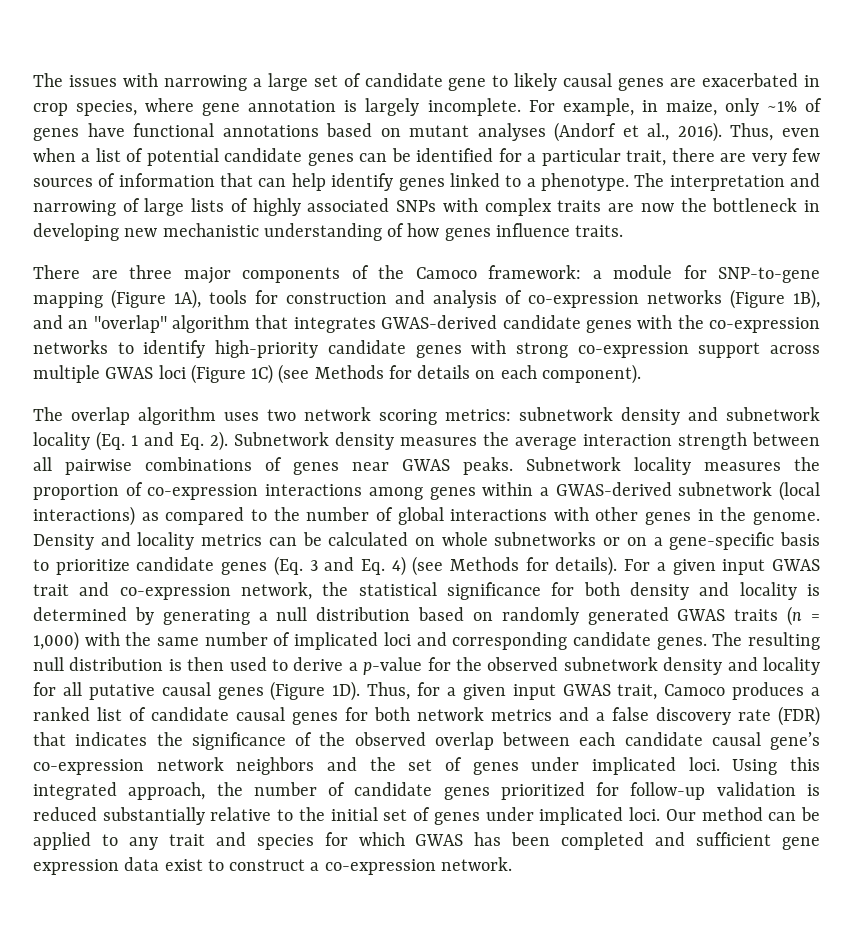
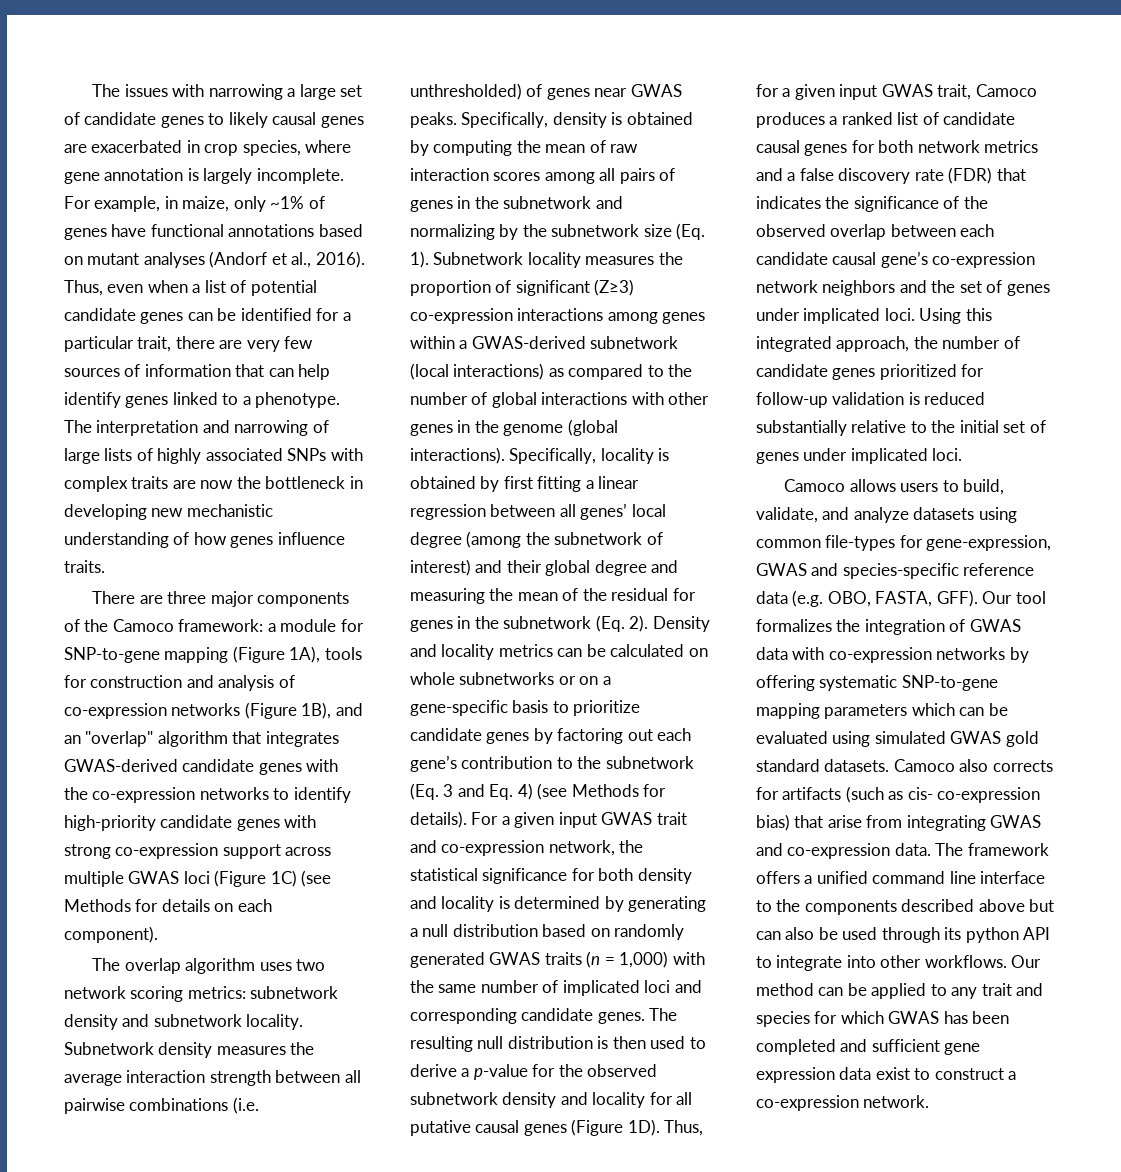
- The issues with narrowing a large set of candidate gene to likely causal genes are exacerbated in crop species, where gene annotation is largely incomplete.
+ The issues with narrowing a large set of candidate genes to likely causal genes are exacerbated in crop species, where gene annotation is largely incomplete.
- The overlap algorithm uses two network scoring metrics: subnetwork density and subnetwork locality (Eq. 1 and Eq. 2).
+ The overlap algorithm uses two network scoring metrics: subnetwork density and subnetwork locality.
- Subnetwork density measures the average interaction strength between all pairwise combinations of genes near GWAS peaks.
+ Subnetwork density measures the average interaction strength between all pairwise combinations (i.e. unthresholded) of genes near GWAS peaks.
+ Specifically, density is obtained by computing the mean of raw interaction scores among all pairs of genes in the subnetwork and normalizing by the subnetwork size (Eq. 1).
- Subnetwork locality measures the proportion of co-expression interactions among genes within a GWAS-derived subnetwork (local interactions) as compared to the number of global interactions with other genes in the genome.
+ Subnetwork locality measures the proportion of significant (Z≥3) co-expression interactions among genes within a GWAS-derived subnetwork (local interactions) as compared to the number of global interactions with other genes in the genome (global interactions). Specifically, locality is obtained by first fitting a linear regression between all genes’ local degree (among the subnetwork of interest) and their global degree and measuring the mean of the residual for genes in the subnetwork (Eq. 2).
- Density and locality metrics can be calculated on whole subnetworks or on a gene-specific basis to prioritize candidate genes (Eq. 3 and Eq. 4) (see Methods for details).
+ Density and locality metrics can be calculated on whole subnetworks or on a gene-specific basis to prioritize candidate genes by factoring out each gene’s contribution to the subnetwork (Eq. 3 and Eq. 4) (see Methods for details).
- Using this integrated approach, the number of candidate genes prioritized for follow-up validation is reduced substantially relative to the initial set of genes under implicated loci. Our method can be applied to any trait and species for which GWAS has been completed and sufficient gene expression data exist to construct a co-expression network.
+ Using this integrated approach, the number of candidate genes prioritized for follow-up validation is reduced substantially relative to the initial set of genes under implicated loci.
+ Camoco allows users to build, validate, and analyze datasets using common file-types for gene-expression, GWAS and species-specific reference data (e.g. OBO, FASTA, GFF). Our tool formalizes the integration of GWAS data with co-expression networks by offering systematic SNP-to-gene mapping parameters which can be evaluated using simulated GWAS gold standard datasets. Camoco also corrects for artifacts (such as cis- co-expression bias) that arise from integrating GWAS and co-expression data. The framework offers a unified command line interface to the components described above but can also be used through its python API to integrate into other workflows. Our method can be applied to any trait and species for which GWAS has been completed and sufficient gene expression data exist to construct a co-expression network.

